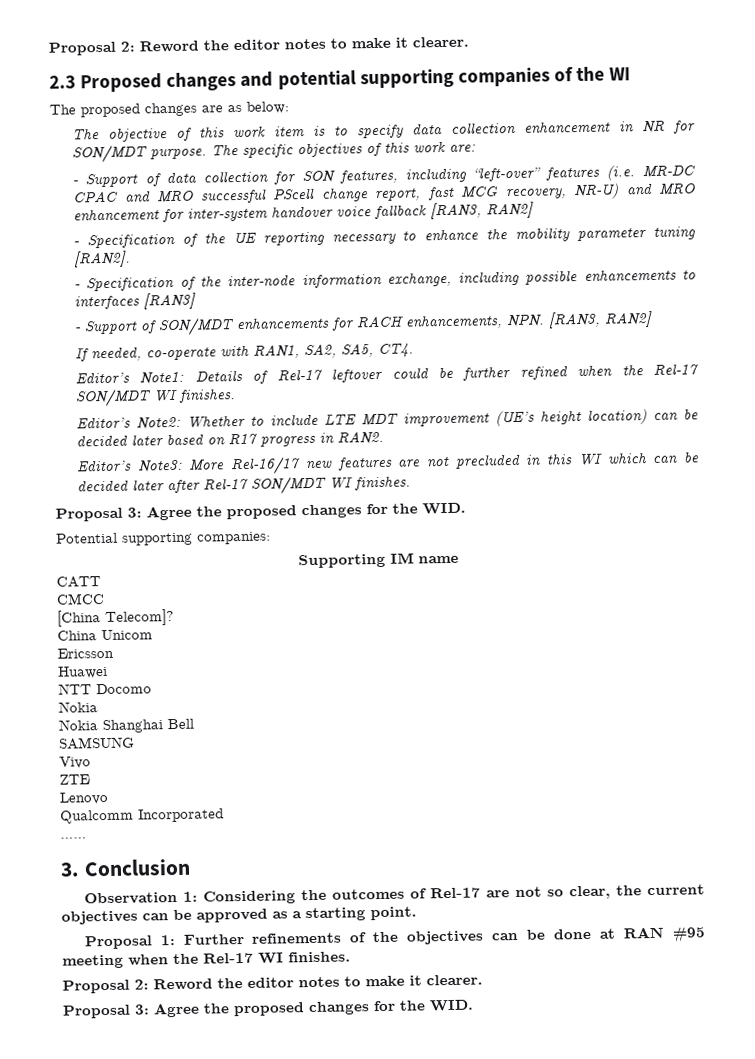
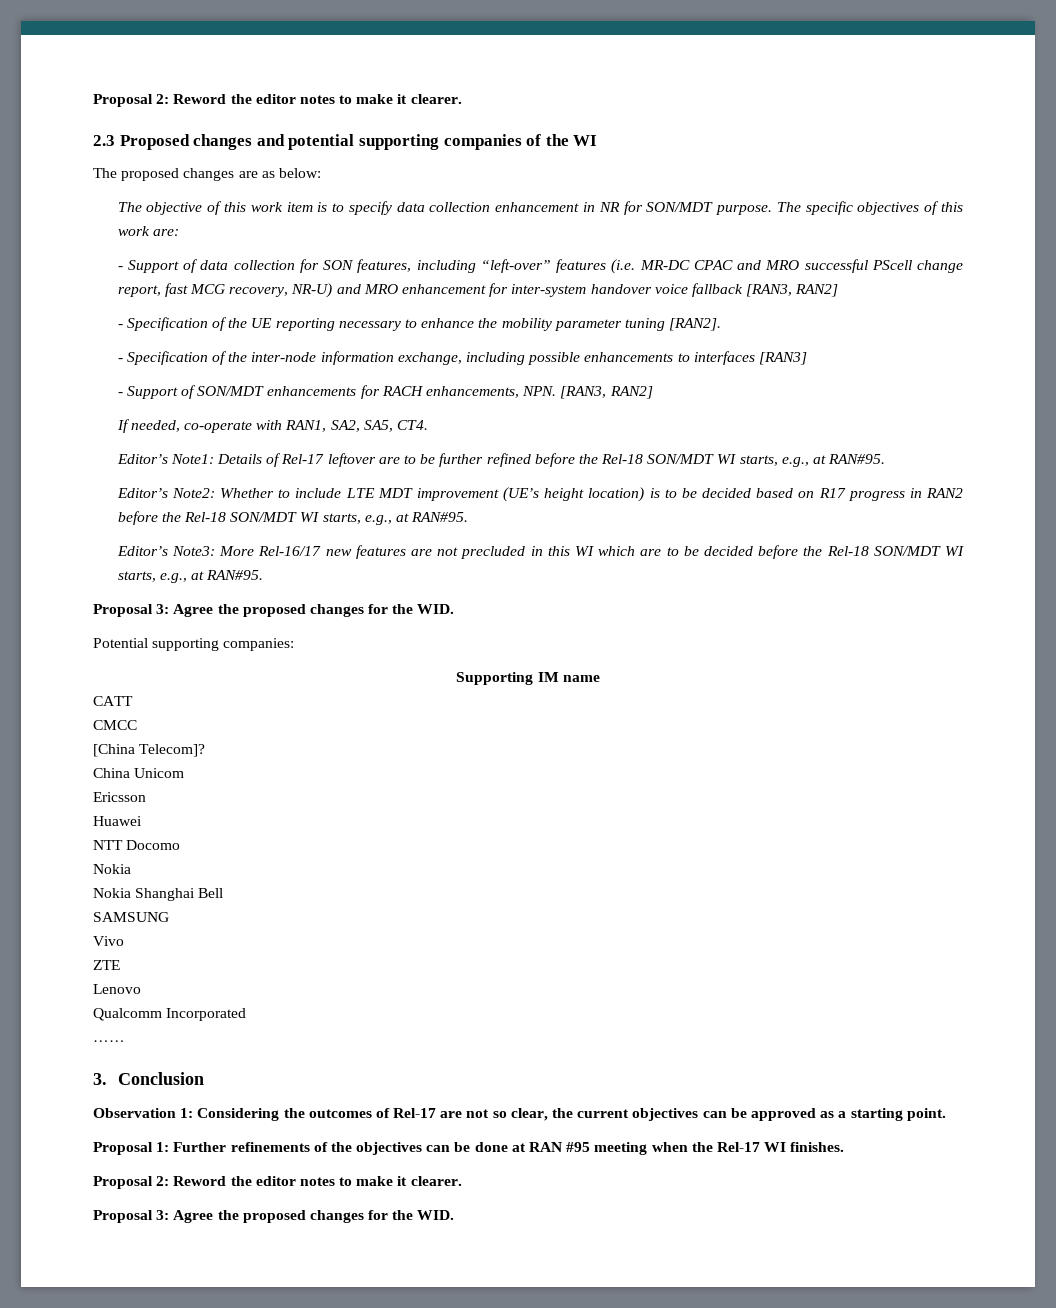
- Editor’s Note1: Details of Rel-17 leftover could be further refined when the Rel-17 SON/MDT WI finishes.
+ Editor’s Note1: Details of Rel-17 leftover are to be further refined before the Rel-18 SON/MDT WI starts, e.g., at RAN#95.
- Editor’s Note2: Whether to include LTE MDT improvement (UE’s height location) can be decided later based on R17 progress in RAN2.
+ Editor’s Note2: Whether to include LTE MDT improvement (UE’s height location) is to be decided based on R17 progress in RAN2 before the Rel-18 SON/MDT WI starts, e.g., at RAN#95.
- Editor’s Note3: More Rel-16/17 new features are not precluded in this WI which can be decided later after Rel-17 SON/MDT WI finishes.
+ Editor’s Note3: More Rel-16/17 new features are not precluded in this WI which are to be decided before the Rel-18 SON/MDT WI starts, e.g., at RAN#95.

